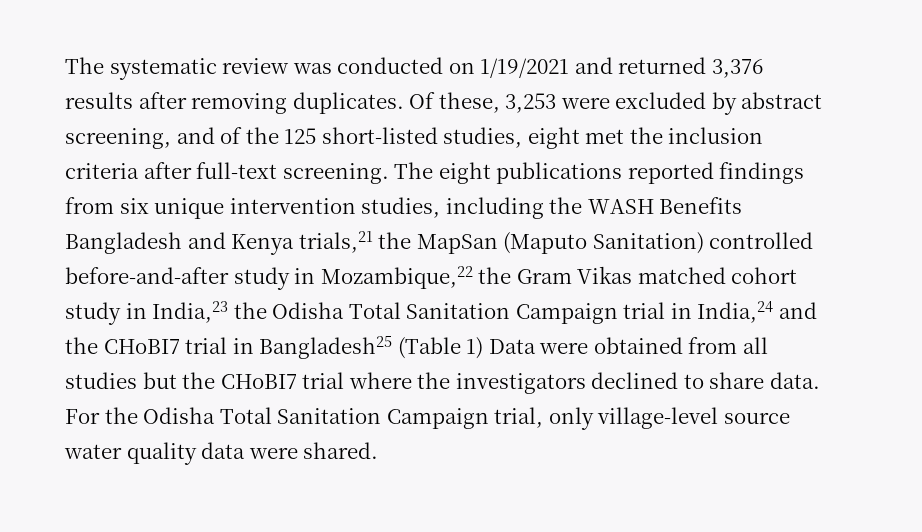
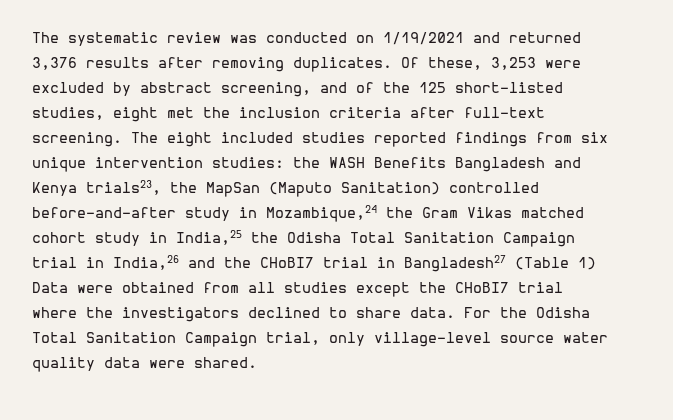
- The eight publications reported findings from six unique intervention studies, including the WASH Benefits Bangladesh and Kenya trials,21 the MapSan (Maputo Sanitation) controlled before-and-after study in Mozambique,22 the Gram Vikas matched cohort study in India,23 the Odisha Total Sanitation Campaign trial in India,24 and the CHoBI7 trial in Bangladesh25 (Table 1) Data were obtained from all studies but the CHoBI7 trial where the investigators declined to share data.
+ The eight included studies reported findings from six unique intervention studies: the WASH Benefits Bangladesh and Kenya trials23, the MapSan (Maputo Sanitation) controlled before-and-after study in Mozambique,24 the Gram Vikas matched cohort study in India,25 the Odisha Total Sanitation Campaign trial in India,26 and the CHoBI7 trial in Bangladesh27 (Table 1) Data were obtained from all studies except the CHoBI7 trial where the investigators declined to share data.

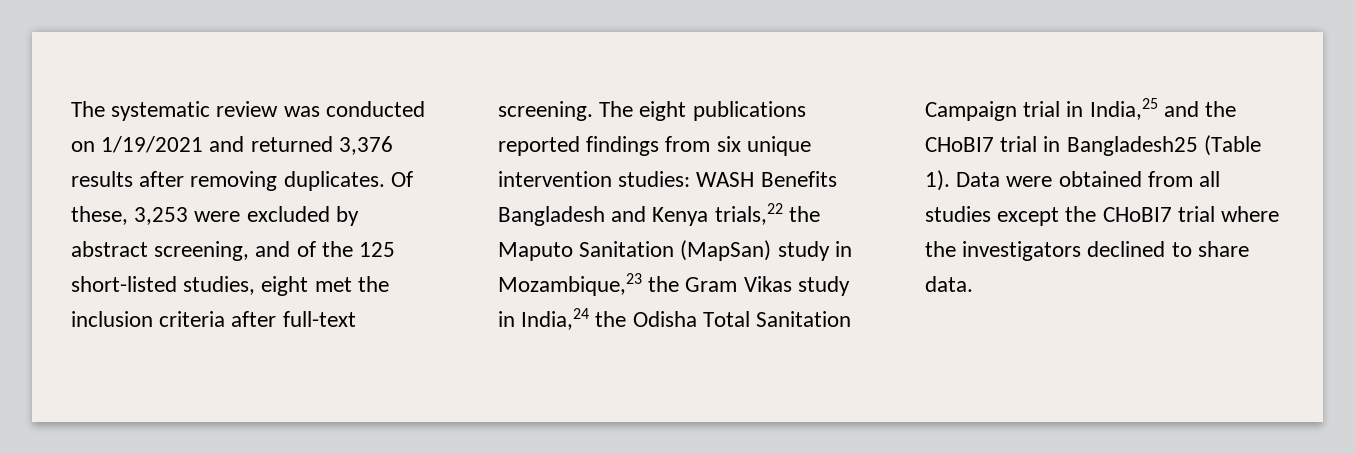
- The eight included studies reported findings from six unique intervention studies: the WASH Benefits Bangladesh and Kenya trials23, the MapSan (Maputo Sanitation) controlled before-and-after study in Mozambique,24 the Gram Vikas matched cohort study in India,25 the Odisha Total Sanitation Campaign trial in India,26 and the CHoBI7 trial in Bangladesh27 (Table 1) Data were obtained from all studies except the CHoBI7 trial where the investigators declined to share data. For the Odisha Total Sanitation Campaign trial, only village-level source water quality data were shared.
+ The eight publications reported findings from six unique intervention studies: WASH Benefits Bangladesh and Kenya trials,22 the Maputo Sanitation (MapSan) study in Mozambique,23 the Gram Vikas study in India,24 the Odisha Total Sanitation Campaign trial in India,25 and the CHoBI7 trial in Bangladesh25 (Table 1). Data were obtained from all studies except the CHoBI7 trial where the investigators declined to share data.

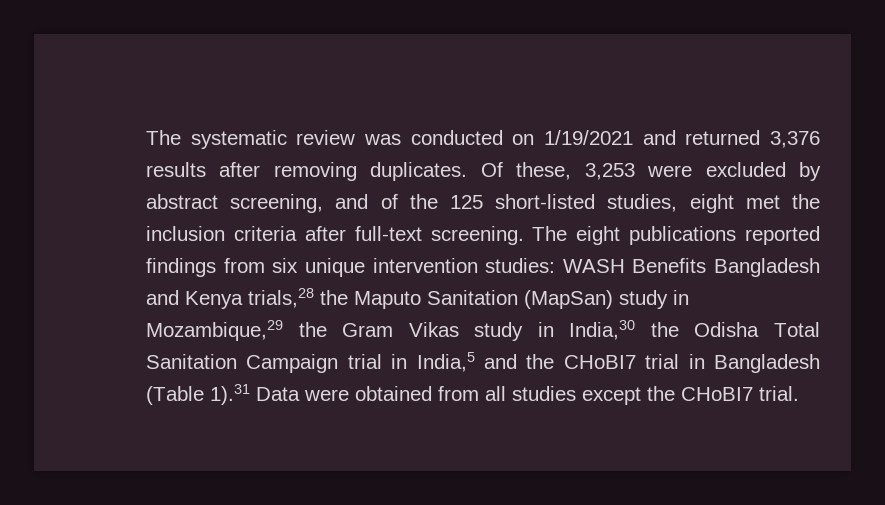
- The eight publications reported findings from six unique intervention studies: WASH Benefits Bangladesh and Kenya trials,22 the Maputo Sanitation (MapSan) study in Mozambique,23 the Gram Vikas study in India,24 the Odisha Total Sanitation Campaign trial in India,25 and the CHoBI7 trial in Bangladesh25 (Table 1). Data were obtained from all studies except the CHoBI7 trial where the investigators declined to share data.
+ The eight publications reported findings from six unique intervention studies: WASH Benefits Bangladesh and Kenya trials,28 the Maputo Sanitation (MapSan) study in Mozambique,29 the Gram Vikas study in India,30 the Odisha Total Sanitation Campaign trial in India,5 and the CHoBI7 trial in Bangladesh (Table 1).31 Data were obtained from all studies except the CHoBI7 trial.

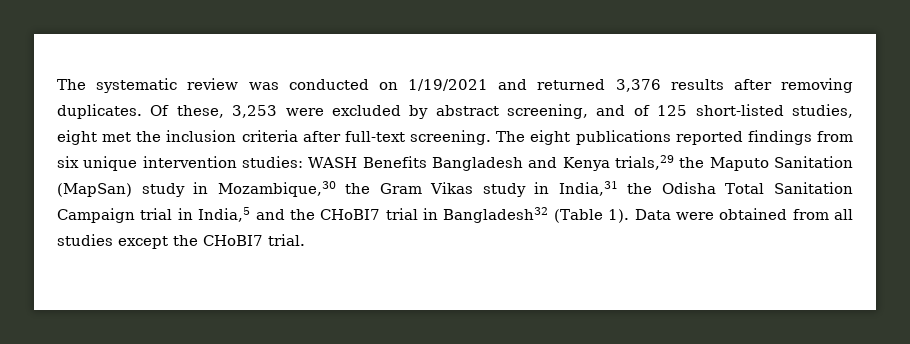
- Of these, 3,253 were excluded by abstract screening, and of the 125 short-listed studies, eight met the inclusion criteria after full-text screening.
+ Of these, 3,253 were excluded by abstract screening, and of 125 short-listed studies, eight met the inclusion criteria after full-text screening.
- The eight publications reported findings from six unique intervention studies: WASH Benefits Bangladesh and Kenya trials,28 the Maputo Sanitation (MapSan) study in Mozambique,29 the Gram Vikas study in India,30 the Odisha Total Sanitation Campaign trial in India,5 and the CHoBI7 trial in Bangladesh (Table 1).31 Data were obtained from all studies except the CHoBI7 trial.
+ The eight publications reported findings from six unique intervention studies: WASH Benefits Bangladesh and Kenya trials,29 the Maputo Sanitation (MapSan) study in Mozambique,30 the Gram Vikas study in India,31 the Odisha Total Sanitation Campaign trial in India,5 and the CHoBI7 trial in Bangladesh32 (Table 1). Data were obtained from all studies except the CHoBI7 trial.

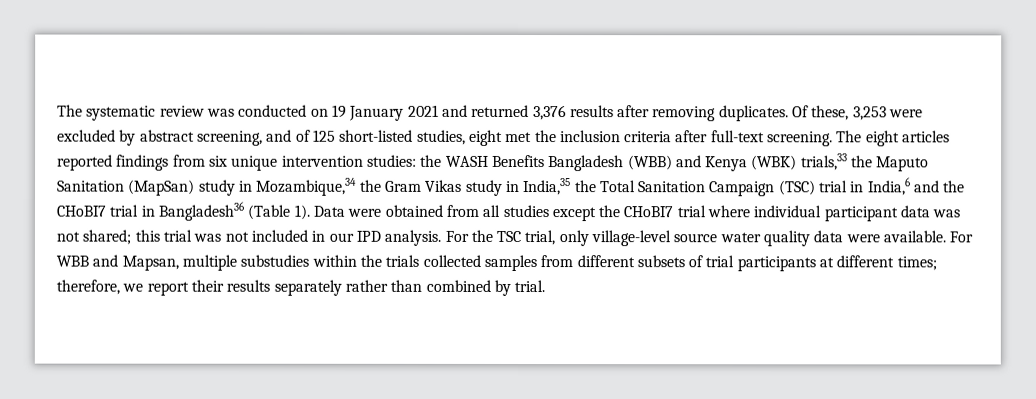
- The systematic review was conducted on 1/19/2021 and returned 3,376 results after removing duplicates.
+ The systematic review was conducted on 19 January 2021 and returned 3,376 results after removing duplicates.
- The eight publications reported findings from six unique intervention studies: WASH Benefits Bangladesh and Kenya trials,29 the Maputo Sanitation (MapSan) study in Mozambique,30 the Gram Vikas study in India,31 the Odisha Total Sanitation Campaign trial in India,5 and the CHoBI7 trial in Bangladesh32 (Table 1).
+ The eight articles reported findings from six unique intervention studies: the WASH Benefits Bangladesh (WBB) and Kenya (WBK) trials,33 the Maputo Sanitation (MapSan) study in Mozambique,34 the Gram Vikas study in India,35 the Total Sanitation Campaign (TSC) trial in India,6 and the CHoBI7 trial in Bangladesh36 (Table 1).
- Data were obtained from all studies except the CHoBI7 trial.
+ Data were obtained from all studies except the CHoBI7 trial where individual participant data was not shared; this trial was not included in our IPD analysis. For the TSC trial, only village-level source water quality data were available. For WBB and Mapsan, multiple substudies within the trials collected samples from different subsets of trial participants at different times; therefore, we report their results separately rather than combined by trial.

